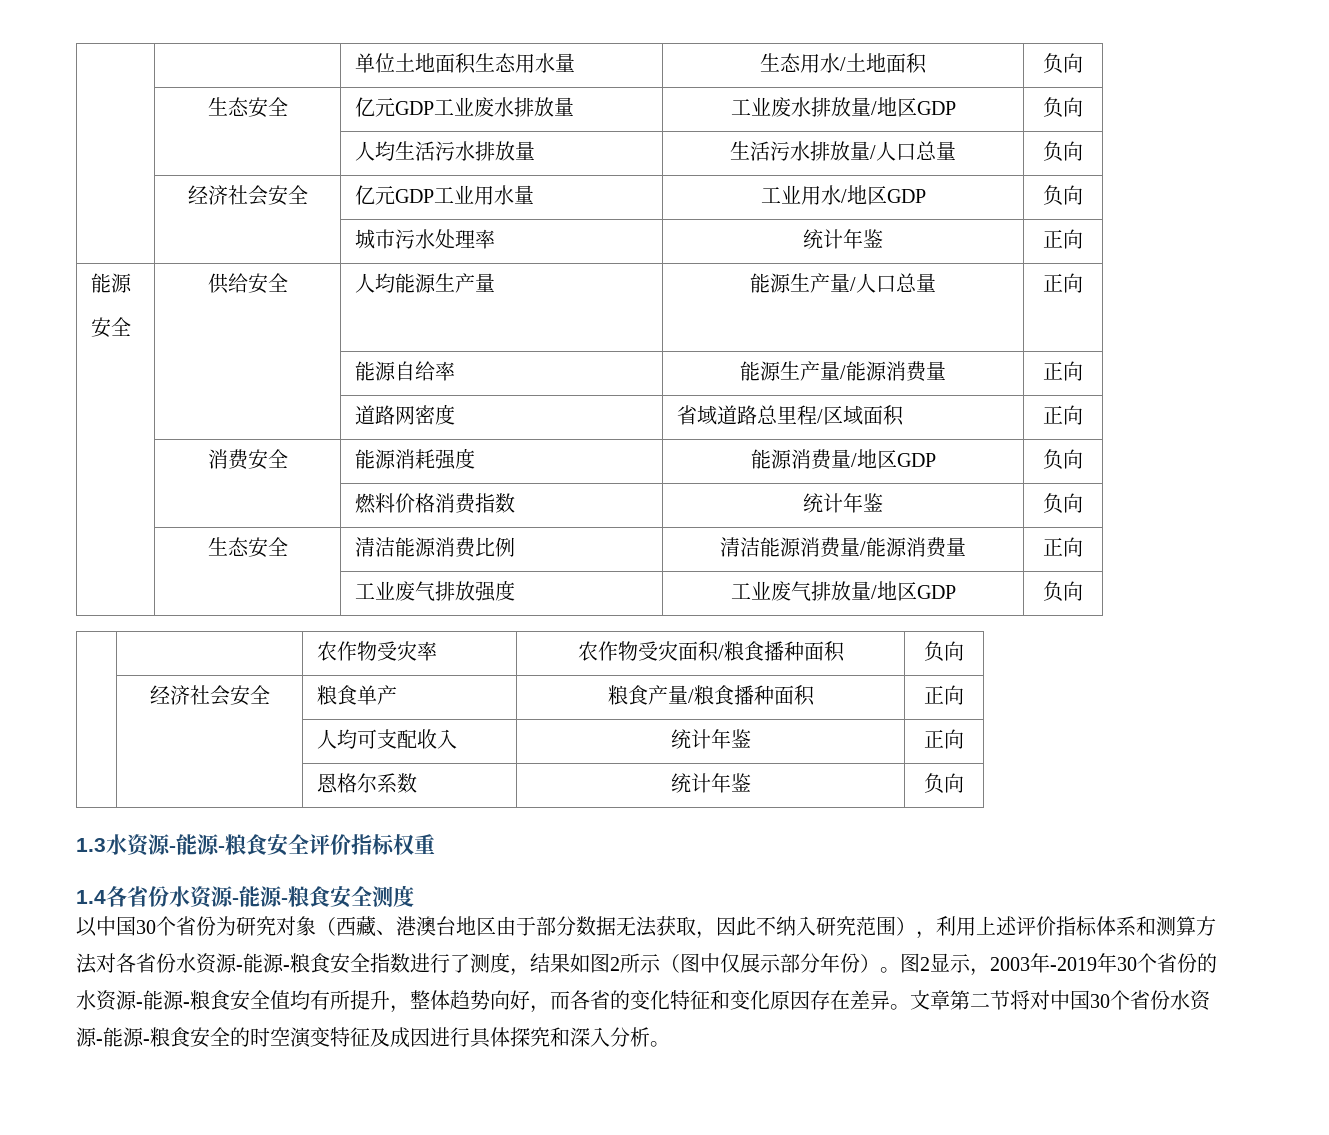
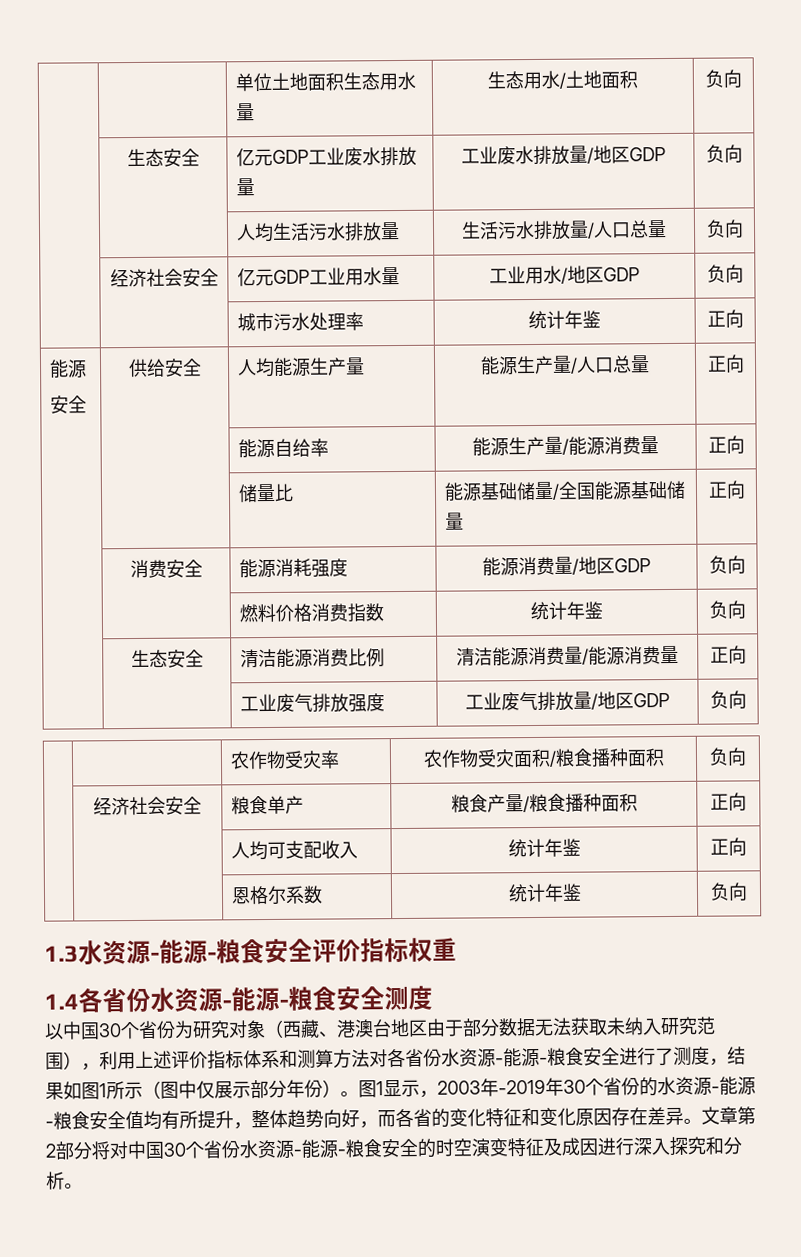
- | | 道路网密度 | 省域道路总里程/区域面积 | 正向
+ | | 储量比 | 能源基础储量/全国能源基础储量 | 正向
- 以中国30个省份为研究对象（西藏、港澳台地区由于部分数据无法获取，因此不纳入研究范围），利用上述评价指标体系和测算方法对各省份水资源-能源-粮食安全指数进行了测度，结果如图2所示（图中仅展示部分年份）。
+ 以中国30个省份为研究对象（西藏、港澳台地区由于部分数据无法获取未纳入研究范围），利用上述评价指标体系和测算方法对各省份水资源-能源-粮食安全进行了测度，结果如图1所示（图中仅展示部分年份）。
- 图2显示，2003年-2019年30个省份的水资源-能源-粮食安全值均有所提升，整体趋势向好，而各省的变化特征和变化原因存在差异。
+ 图1显示，2003年-2019年30个省份的水资源-能源-粮食安全值均有所提升，整体趋势向好，而各省的变化特征和变化原因存在差异。
- 文章第二节将对中国30个省份水资源-能源-粮食安全的时空演变特征及成因进行具体探究和深入分析。
+ 文章第2部分将对中国30个省份水资源-能源-粮食安全的时空演变特征及成因进行深入探究和分析。

